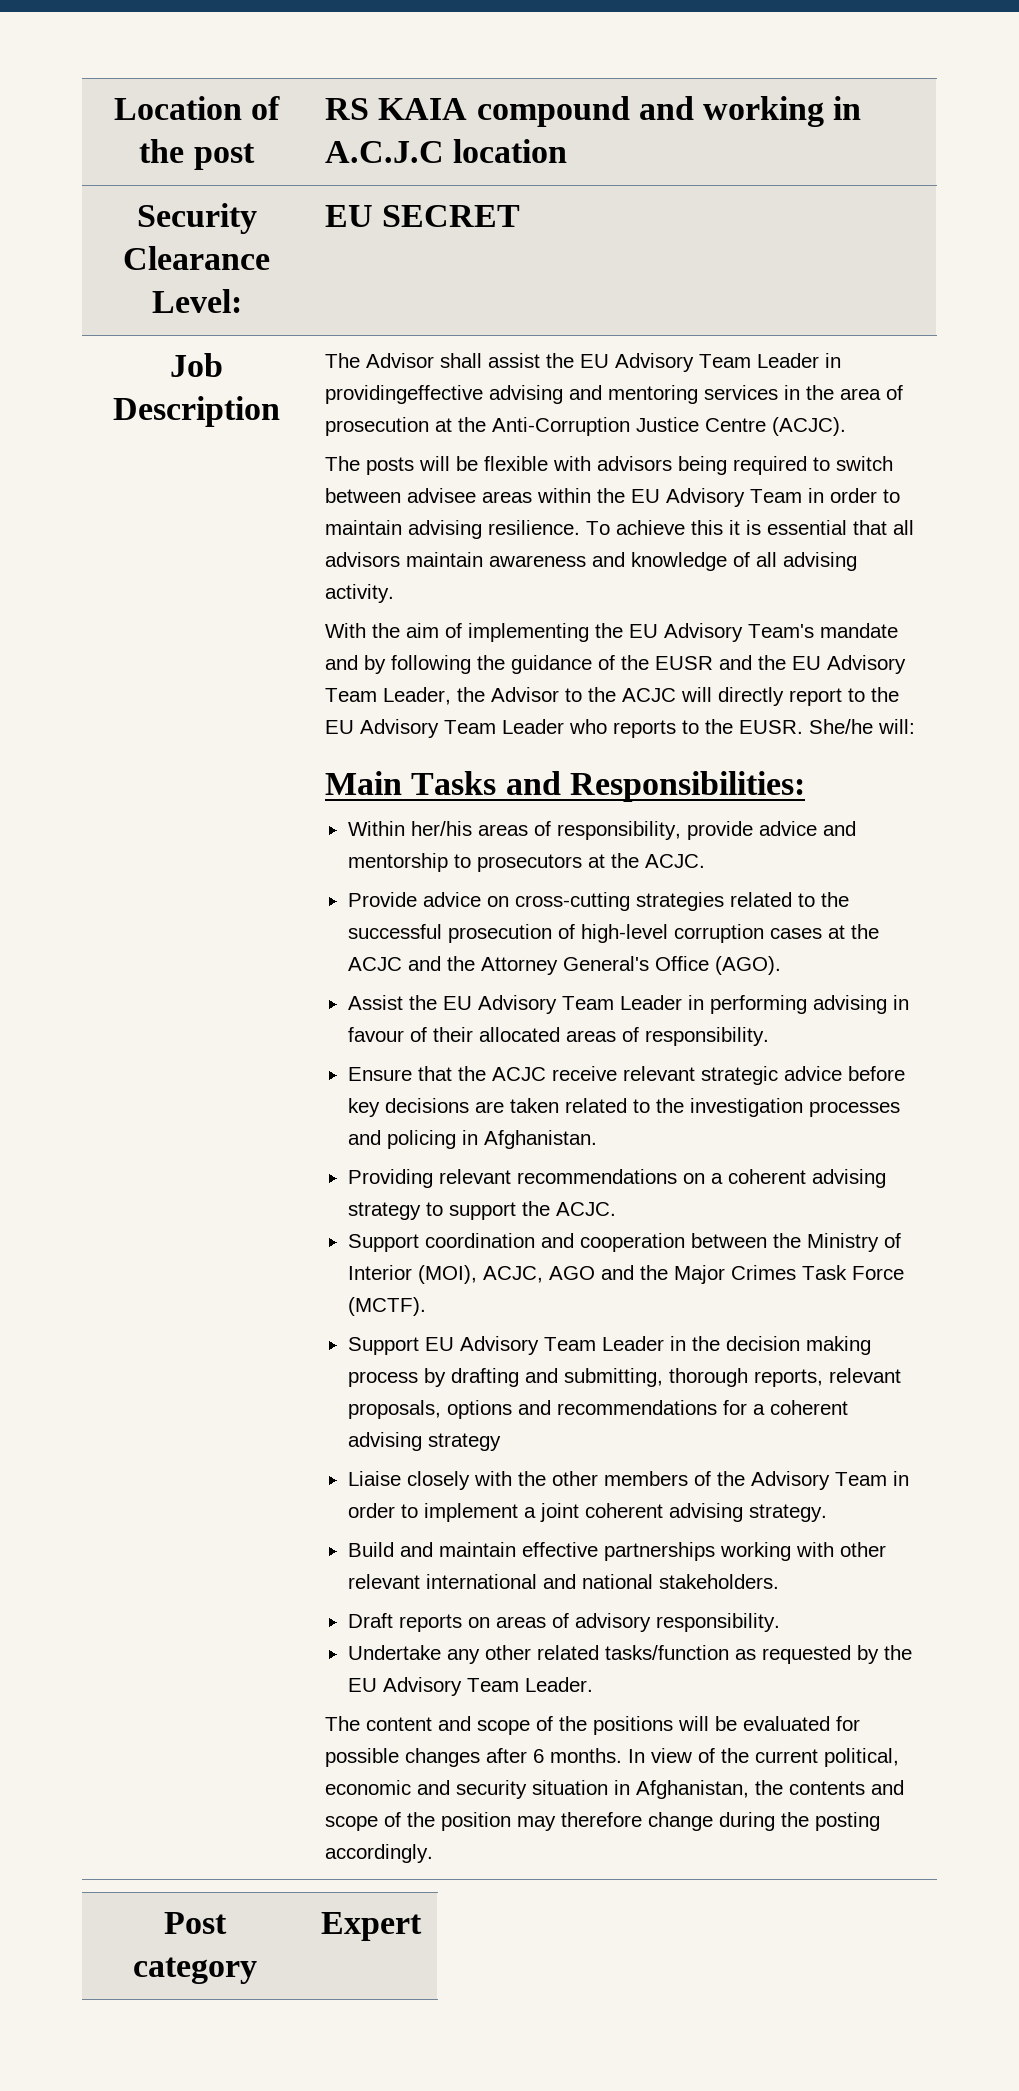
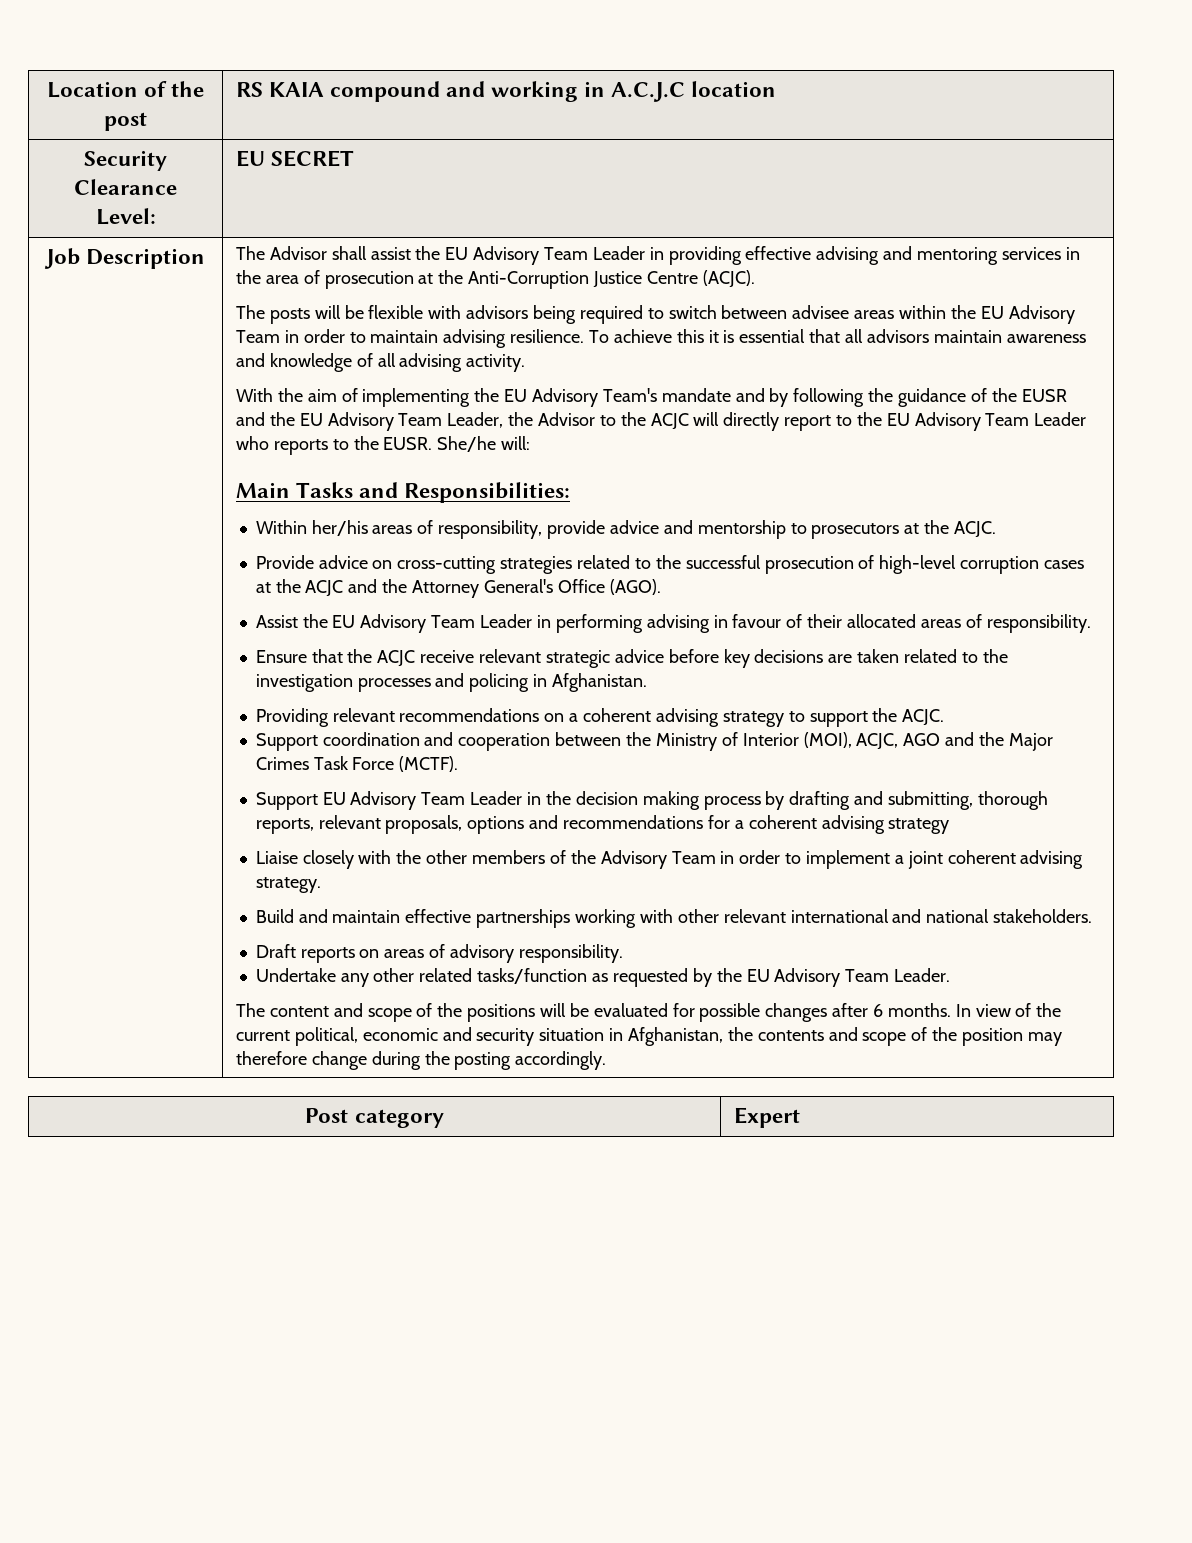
- The Advisor shall assist the EU Advisory Team Leader in providingeffective advising and mentoring services in the area of prosecution at the Anti-Corruption Justice Centre (ACJC).
+ The Advisor shall assist the EU Advisory Team Leader in providing effective advising and mentoring services in the area of prosecution at the Anti-Corruption Justice Centre (ACJC).

